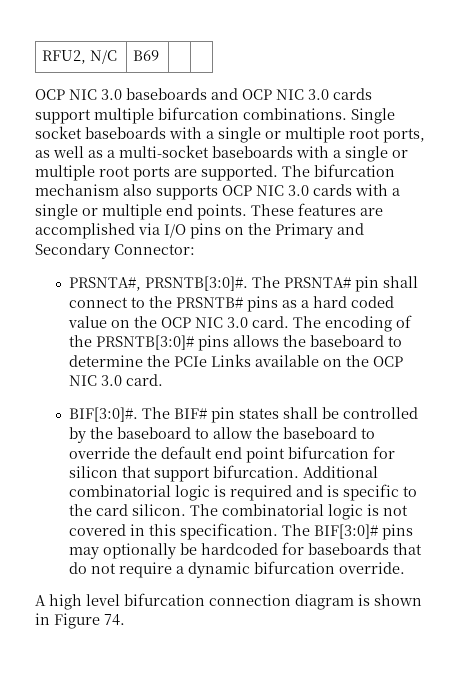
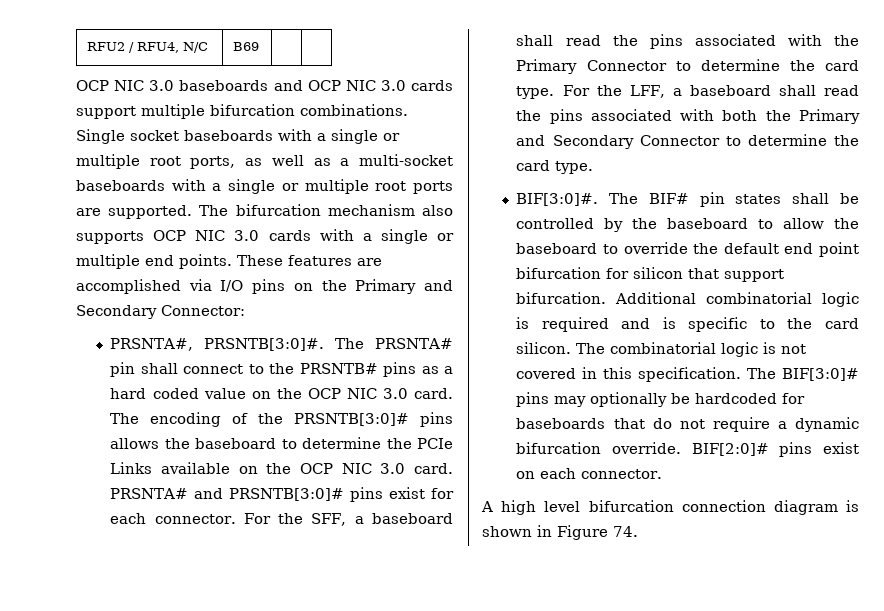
- RFU2, N/C | B69 | |
+ RFU2 / RFU4, N/C | B69 | |
+ PRSNTA# and PRSNTB[3:0]# pins exist for each connector. For the SFF, a baseboard shall read the pins associated with the Primary Connector to determine the card type. For the LFF, a baseboard shall read the pins associated with both the Primary and Secondary Connector to determine the card type.
+ BIF[2:0]# pins exist on each connector.

